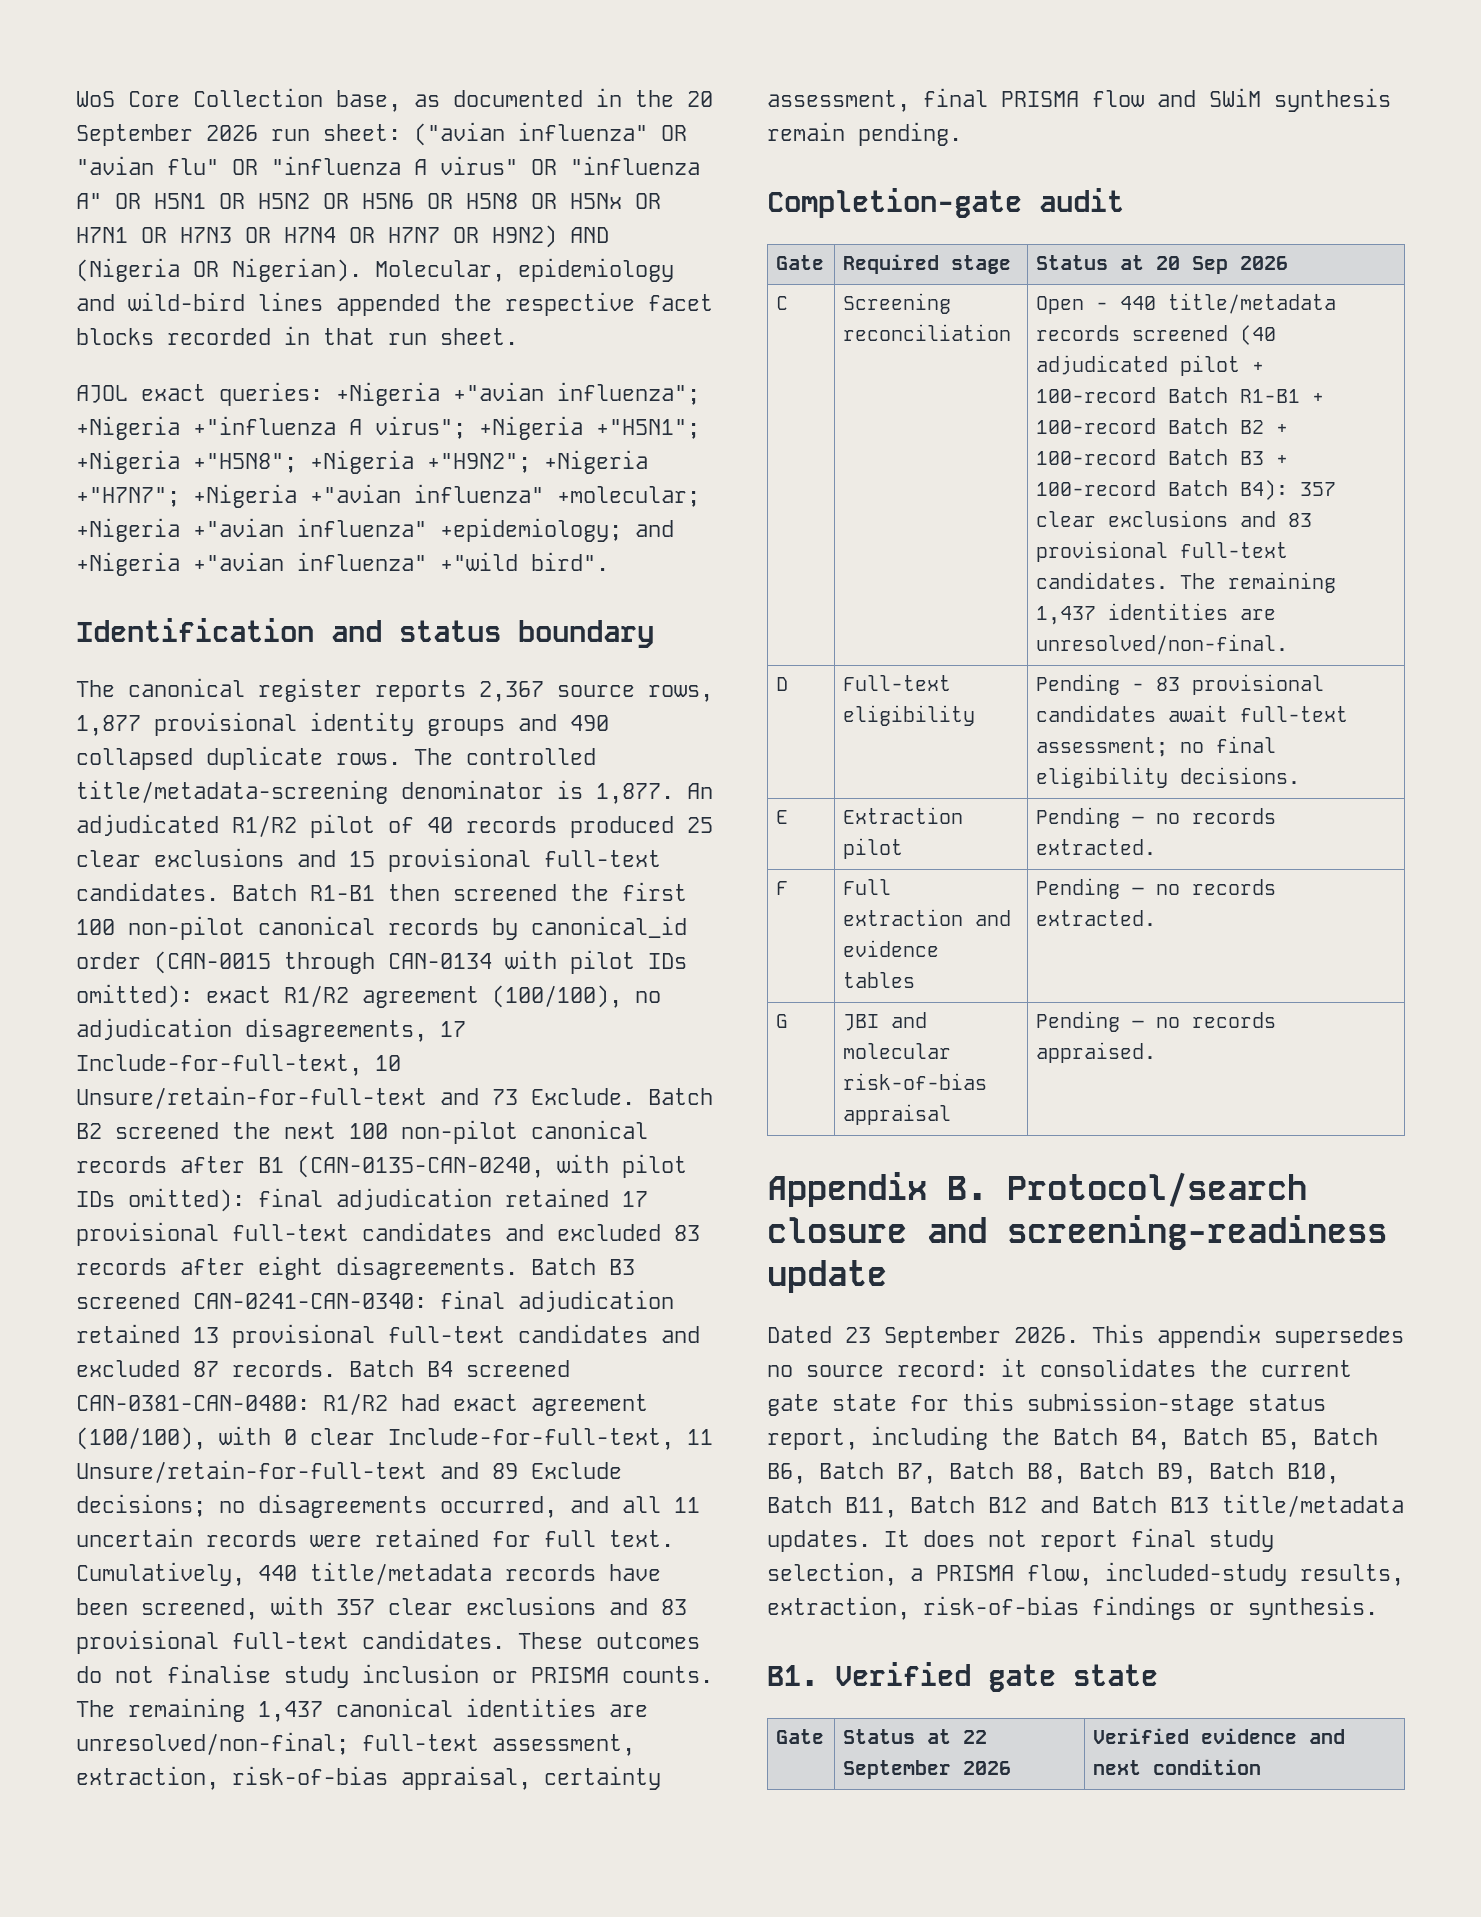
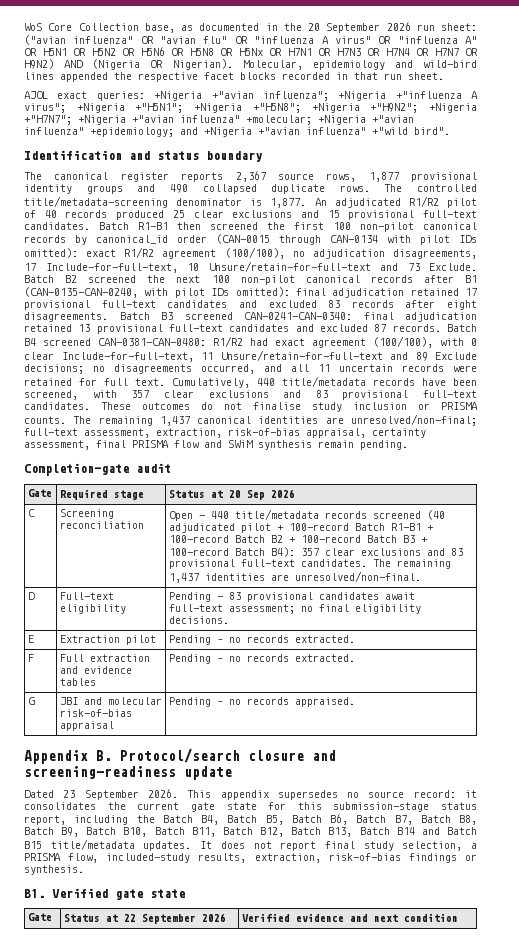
- This appendix supersedes no source record: it consolidates the current gate state for this submission-stage status report, including the Batch B4, Batch B5, Batch B6, Batch B7, Batch B8, Batch B9, Batch B10, Batch B11, Batch B12 and Batch B13 title/metadata updates.
+ This appendix supersedes no source record: it consolidates the current gate state for this submission-stage status report, including the Batch B4, Batch B5, Batch B6, Batch B7, Batch B8, Batch B9, Batch B10, Batch B11, Batch B12, Batch B13, Batch B14 and Batch B15 title/metadata updates.

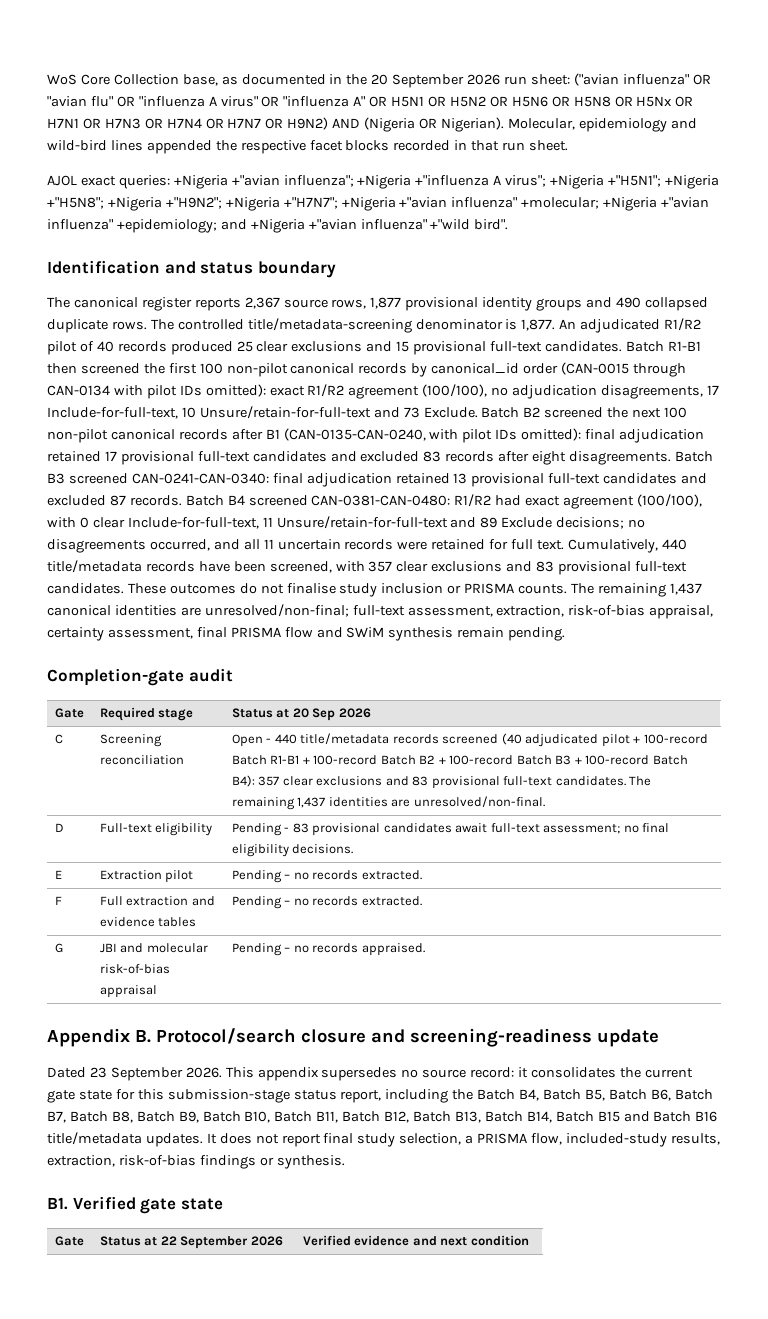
- This appendix supersedes no source record: it consolidates the current gate state for this submission-stage status report, including the Batch B4, Batch B5, Batch B6, Batch B7, Batch B8, Batch B9, Batch B10, Batch B11, Batch B12, Batch B13, Batch B14 and Batch B15 title/metadata updates.
+ This appendix supersedes no source record: it consolidates the current gate state for this submission-stage status report, including the Batch B4, Batch B5, Batch B6, Batch B7, Batch B8, Batch B9, Batch B10, Batch B11, Batch B12, Batch B13, Batch B14, Batch B15 and Batch B16 title/metadata updates.

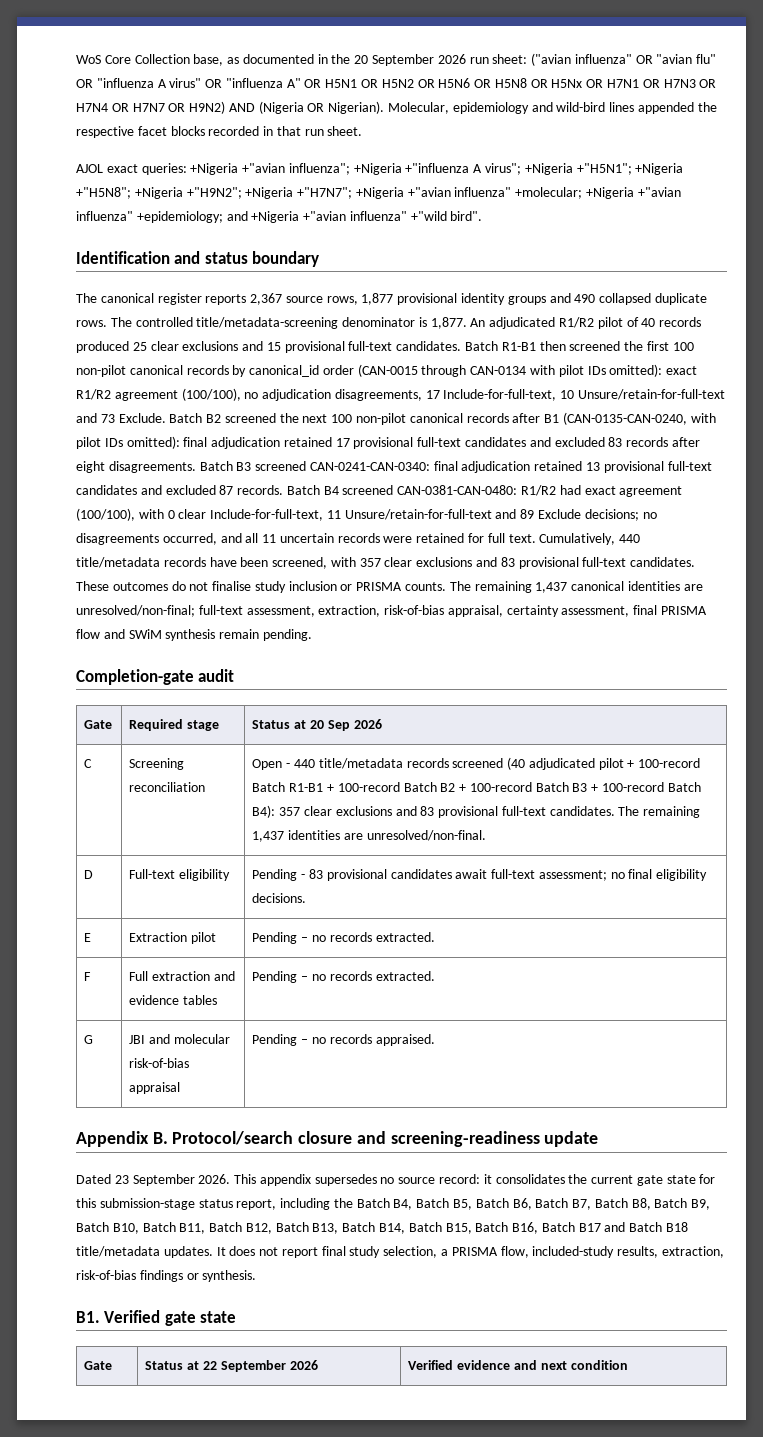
- This appendix supersedes no source record: it consolidates the current gate state for this submission-stage status report, including the Batch B4, Batch B5, Batch B6, Batch B7, Batch B8, Batch B9, Batch B10, Batch B11, Batch B12, Batch B13, Batch B14, Batch B15 and Batch B16 title/metadata updates.
+ This appendix supersedes no source record: it consolidates the current gate state for this submission-stage status report, including the Batch B4, Batch B5, Batch B6, Batch B7, Batch B8, Batch B9, Batch B10, Batch B11, Batch B12, Batch B13, Batch B14, Batch B15, Batch B16, Batch B17 and Batch B18 title/metadata updates.

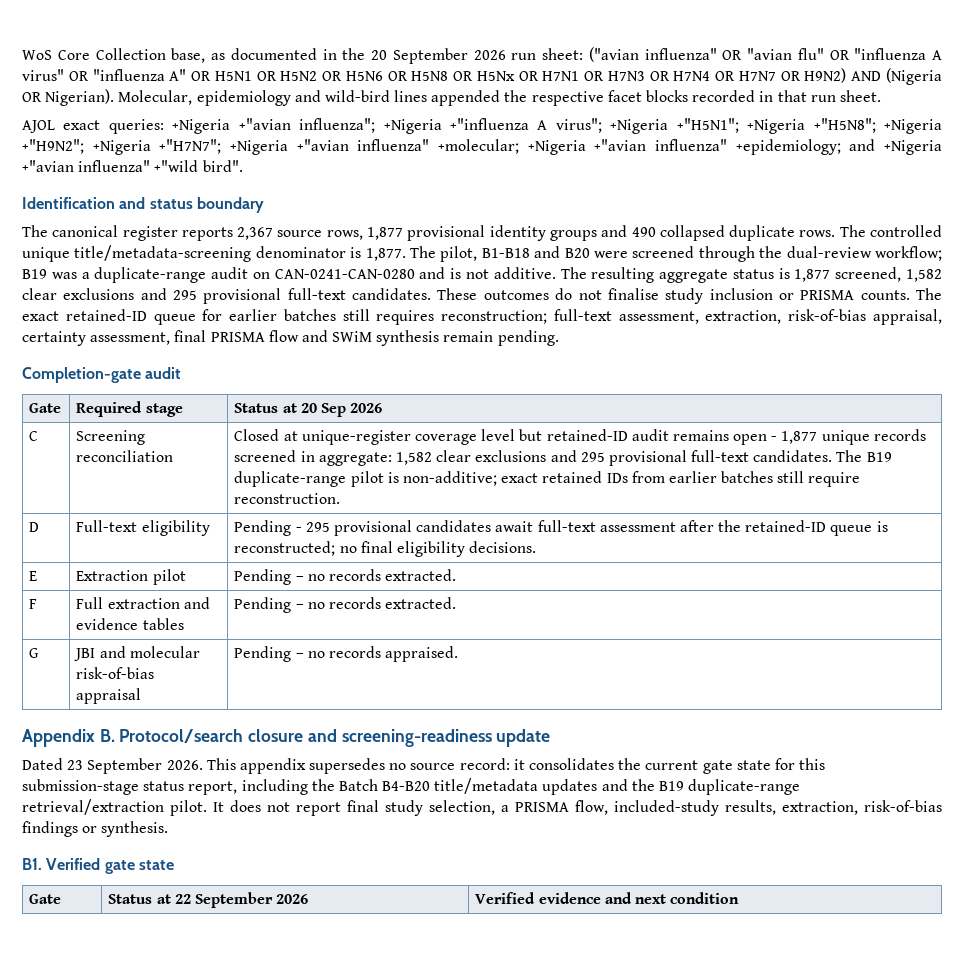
- The controlled title/metadata-screening denominator is 1,877.
+ The controlled unique title/metadata-screening denominator is 1,877.
- An adjudicated R1/R2 pilot of 40 records produced 25 clear exclusions and 15 provisional full-text candidates. Batch R1-B1 then screened the first 100 non-pilot canonical records by canonical_id order (CAN-0015 through CAN-0134 with pilot IDs omitted): exact R1/R2 agreement (100/100), no adjudication disagreements, 17 Include-for-full-text, 10 Unsure/retain-for-full-text and 73 Exclude. Batch B2 screened the next 100 non-pilot canonical records after B1 (CAN-0135-CAN-0240, with pilot IDs omitted): final adjudication retained 17 provisional full-text candidates and excluded 83 records after eight disagreements. Batch B3 screened CAN-0241-CAN-0340: final adjudication retained 13 provisional full-text candidates and excluded 87 records. Batch B4 screened CAN-0381-CAN-0480: R1/R2 had exact agreement (100/100), with 0 clear Include-for-full-text, 11 Unsure/retain-for-full-text and 89 Exclude decisions; no disagreements occurred, and all 11 uncertain records were retained for full text. Cumulatively, 440 title/metadata records have been screened, with 357 clear exclusions and 83 provisional full-text candidates.
+ The pilot, B1-B18 and B20 were screened through the dual-review workflow; B19 was a duplicate-range audit on CAN-0241-CAN-0280 and is not additive. The resulting aggregate status is 1,877 screened, 1,582 clear exclusions and 295 provisional full-text candidates.
- The remaining 1,437 canonical identities are unresolved/non-final; full-text assessment, extraction, risk-of-bias appraisal, certainty assessment, final PRISMA flow and SWiM synthesis remain pending.
+ The exact retained-ID queue for earlier batches still requires reconstruction; full-text assessment, extraction, risk-of-bias appraisal, certainty assessment, final PRISMA flow and SWiM synthesis remain pending.
- Open - 440 title/metadata records screened (40 adjudicated pilot + 100-record Batch R1-B1 + 100-record Batch B2 + 100-record Batch B3 + 100-record Batch B4): 357 clear exclusions and 83 provisional full-text candidates.
+ Closed at unique-register coverage level but retained-ID audit remains open - 1,877 unique records screened in aggregate: 1,582 clear exclusions and 295 provisional full-text candidates.
- The remaining 1,437 identities are unresolved/non-final.
+ The B19 duplicate-range pilot is non-additive; exact retained IDs from earlier batches still require reconstruction.
- D | Full-text eligibility | Pending - 83 provisional candidates await full-text assessment; no final eligibility decisions.
+ D | Full-text eligibility | Pending - 295 provisional candidates await full-text assessment after the retained-ID queue is reconstructed; no final eligibility decisions.
- This appendix supersedes no source record: it consolidates the current gate state for this submission-stage status report, including the Batch B4, Batch B5, Batch B6, Batch B7, Batch B8, Batch B9, Batch B10, Batch B11, Batch B12, Batch B13, Batch B14, Batch B15, Batch B16, Batch B17 and Batch B18 title/metadata updates.
+ This appendix supersedes no source record: it consolidates the current gate state for this submission-stage status report, including the Batch B4-B20 title/metadata updates and the B19 duplicate-range retrieval/extraction pilot.

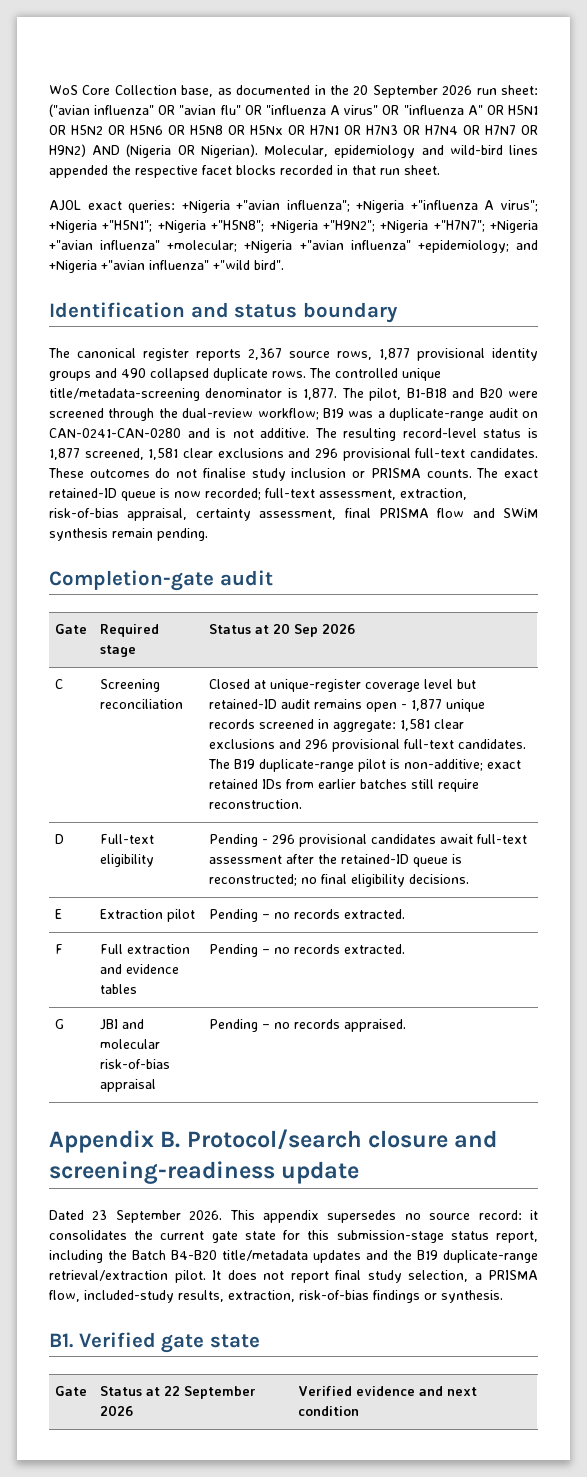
- The resulting aggregate status is 1,877 screened, 1,582 clear exclusions and 295 provisional full-text candidates.
+ The resulting record-level status is 1,877 screened, 1,581 clear exclusions and 296 provisional full-text candidates.
- The exact retained-ID queue for earlier batches still requires reconstruction; full-text assessment, extraction, risk-of-bias appraisal, certainty assessment, final PRISMA flow and SWiM synthesis remain pending.
+ The exact retained-ID queue is now recorded; full-text assessment, extraction, risk-of-bias appraisal, certainty assessment, final PRISMA flow and SWiM synthesis remain pending.
- Closed at unique-register coverage level but retained-ID audit remains open - 1,877 unique records screened in aggregate: 1,582 clear exclusions and 295 provisional full-text candidates.
+ Closed at unique-register coverage level but retained-ID audit remains open - 1,877 unique records screened in aggregate: 1,581 clear exclusions and 296 provisional full-text candidates.
- D | Full-text eligibility | Pending - 295 provisional candidates await full-text assessment after the retained-ID queue is reconstructed; no final eligibility decisions.
+ D | Full-text eligibility | Pending - 296 provisional candidates await full-text assessment after the retained-ID queue is reconstructed; no final eligibility decisions.

